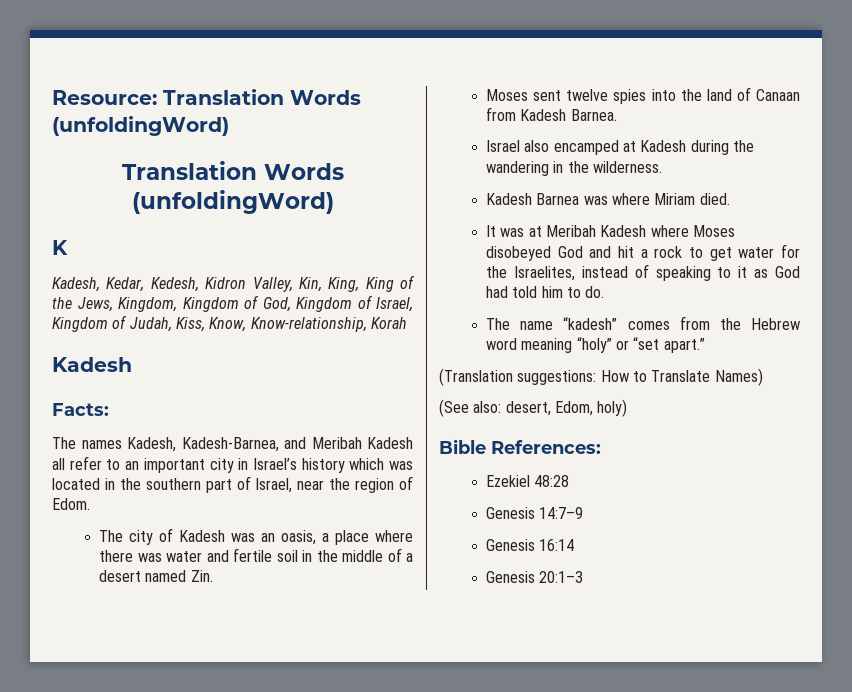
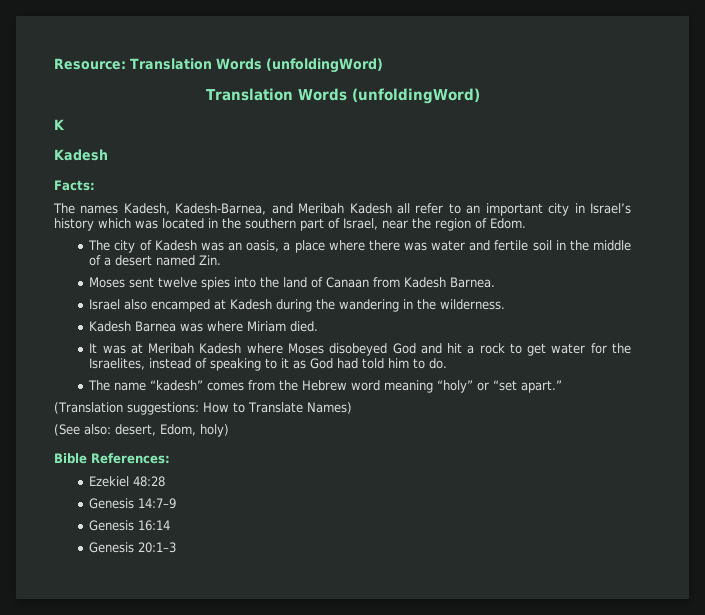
- Kadesh, Kedar, Kedesh, Kidron Valley, Kin, King, King of the Jews, Kingdom, Kingdom of God, Kingdom of Israel, Kingdom of Judah, Kiss, Know, Know-relationship, Korah

